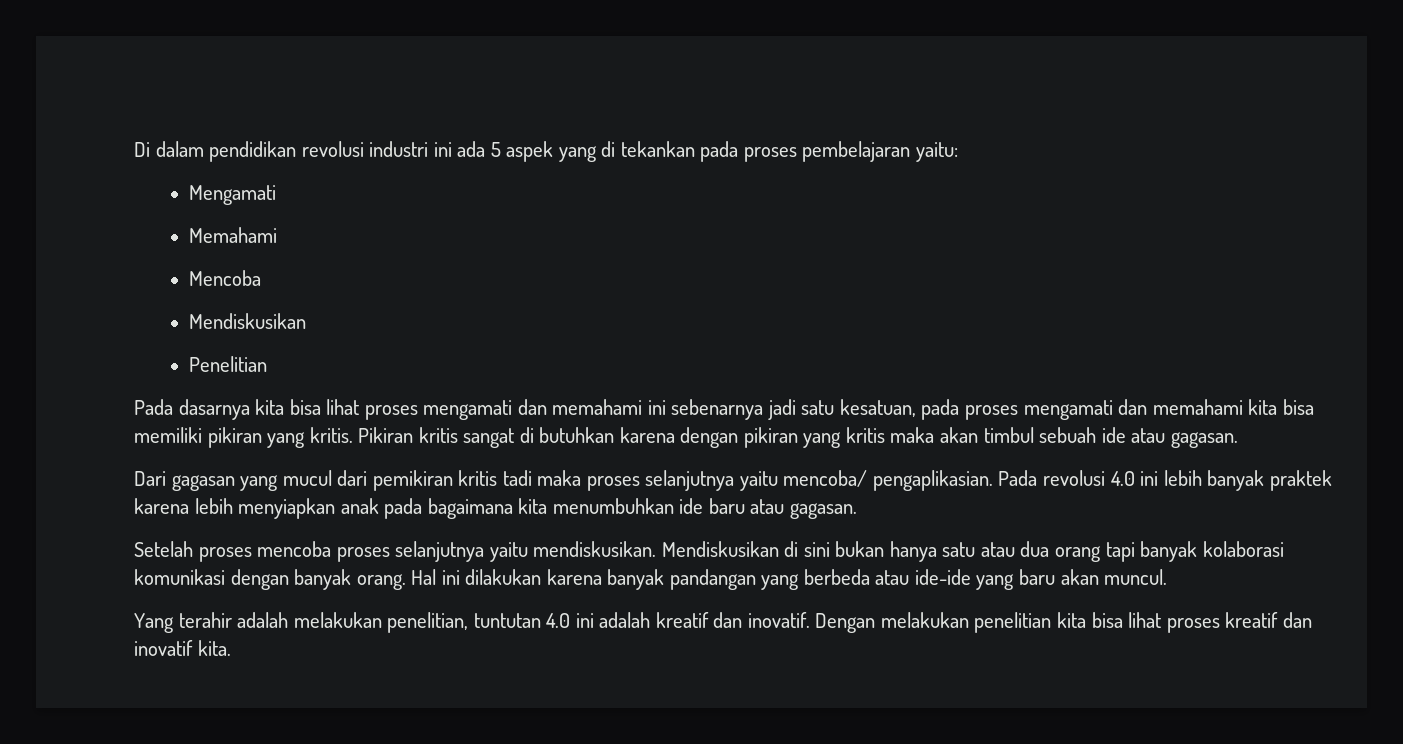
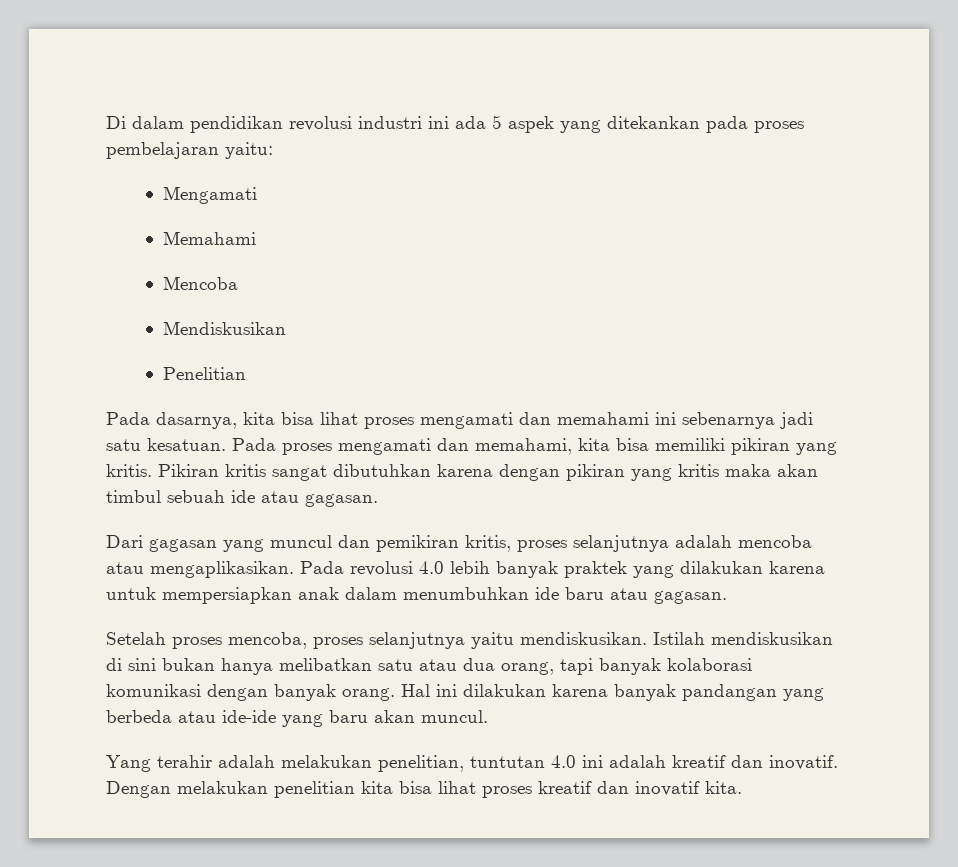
- Di dalam pendidikan revolusi industri ini ada 5 aspek yang di tekankan pada proses pembelajaran yaitu:
+ Di dalam pendidikan revolusi industri ini ada 5 aspek yang ditekankan pada proses pembelajaran yaitu:
- Pada dasarnya kita bisa lihat proses mengamati dan memahami ini sebenarnya jadi satu kesatuan, pada proses mengamati dan memahami kita bisa memiliki pikiran yang kritis.
+ Pada dasarnya, kita bisa lihat proses mengamati dan memahami ini sebenarnya jadi satu kesatuan. Pada proses mengamati dan memahami, kita bisa memiliki pikiran yang kritis.
- Pikiran kritis sangat di butuhkan karena dengan pikiran yang kritis maka akan timbul sebuah ide atau gagasan.
+ Pikiran kritis sangat dibutuhkan karena dengan pikiran yang kritis maka akan timbul sebuah ide atau gagasan.
- Dari gagasan yang mucul dari pemikiran kritis tadi maka proses selanjutnya yaitu mencoba/ pengaplikasian.
+ Dari gagasan yang muncul dan pemikiran kritis, proses selanjutnya adalah mencoba atau mengaplikasikan.
- Pada revolusi 4.0 ini lebih banyak praktek karena lebih menyiapkan anak pada bagaimana kita menumbuhkan ide baru atau gagasan.
+ Pada revolusi 4.0 lebih banyak praktek yang dilakukan karena untuk mempersiapkan anak dalam menumbuhkan ide baru atau gagasan.
- Setelah proses mencoba proses selanjutnya yaitu mendiskusikan.
+ Setelah proses mencoba, proses selanjutnya yaitu mendiskusikan.
- Mendiskusikan di sini bukan hanya satu atau dua orang tapi banyak kolaborasi komunikasi dengan banyak orang.
+ Istilah mendiskusikan di sini bukan hanya melibatkan satu atau dua orang, tapi banyak kolaborasi komunikasi dengan banyak orang.

